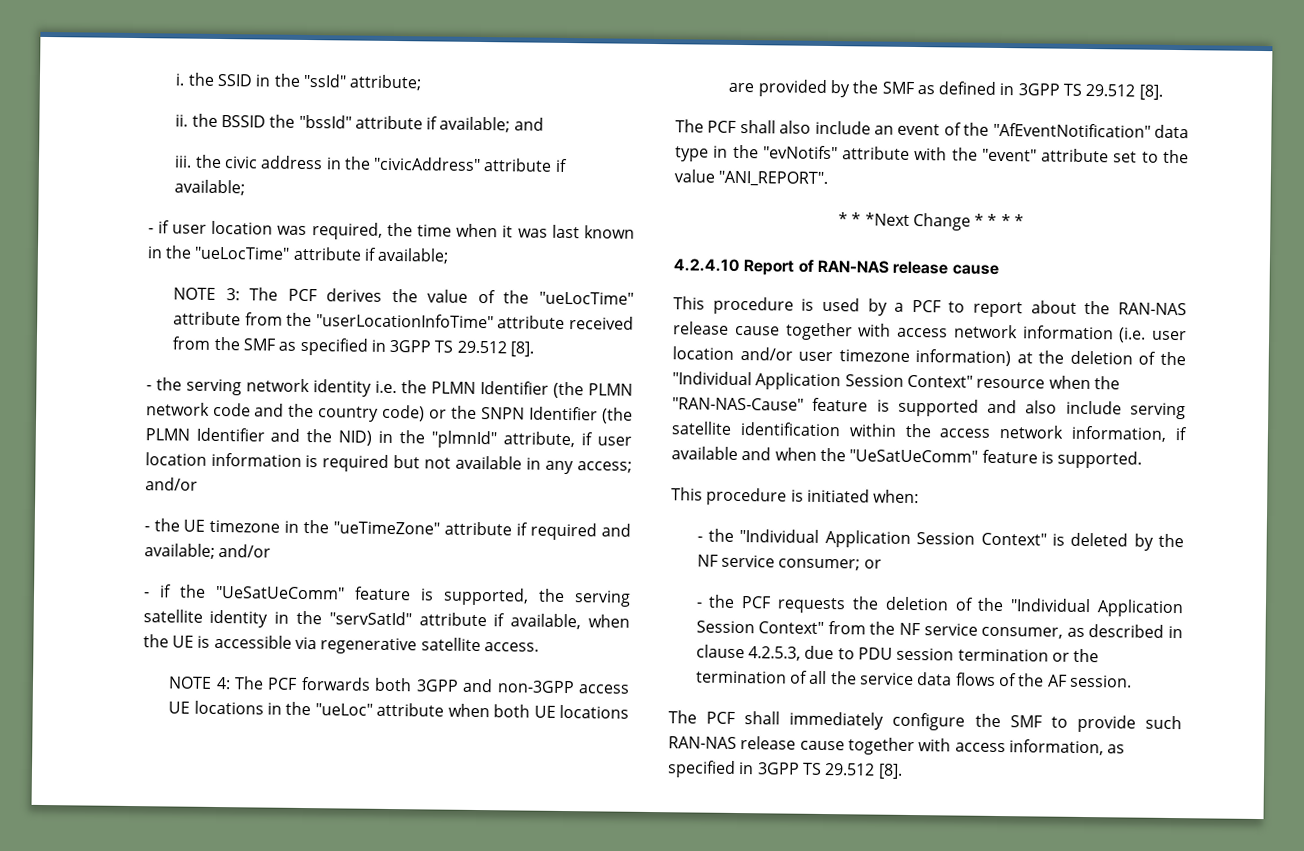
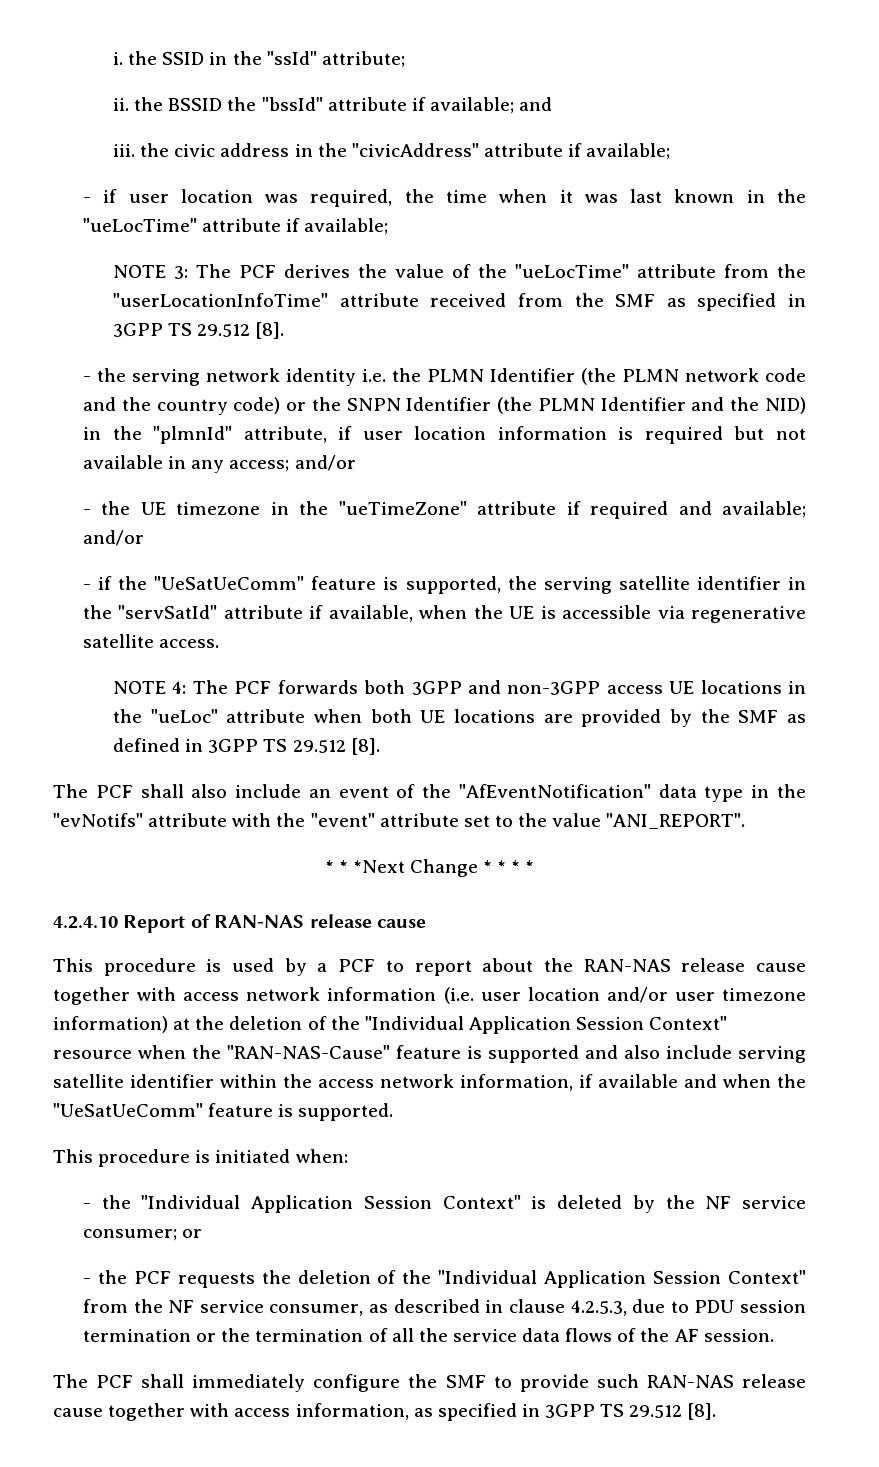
- - if the "UeSatUeComm" feature is supported, the serving satellite identity in the "servSatId" attribute if available, when the UE is accessible via regenerative satellite access.
+ - if the "UeSatUeComm" feature is supported, the serving satellite identifier in the "servSatId" attribute if available, when the UE is accessible via regenerative satellite access.
- This procedure is used by a PCF to report about the RAN-NAS release cause together with access network information (i.e. user location and/or user timezone information) at the deletion of the "Individual Application Session Context" resource when the "RAN-NAS-Cause" feature is supported and also include serving satellite identification within the access network information, if available and when the "UeSatUeComm" feature is supported.
+ This procedure is used by a PCF to report about the RAN-NAS release cause together with access network information (i.e. user location and/or user timezone information) at the deletion of the "Individual Application Session Context" resource when the "RAN-NAS-Cause" feature is supported and also include serving satellite identifier within the access network information, if available and when the "UeSatUeComm" feature is supported.

